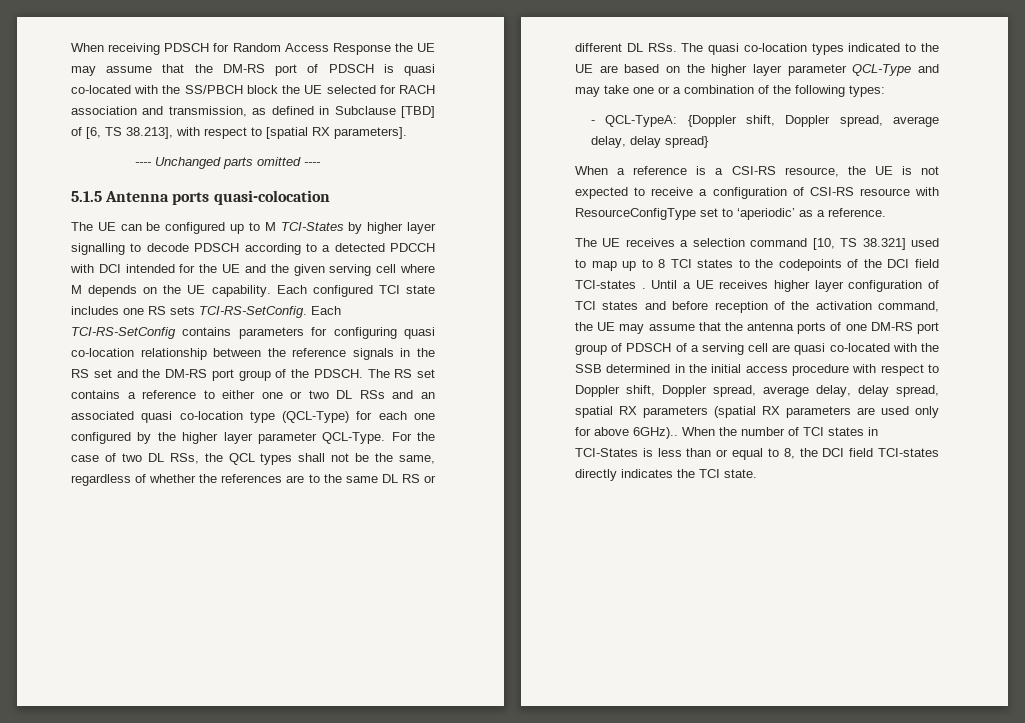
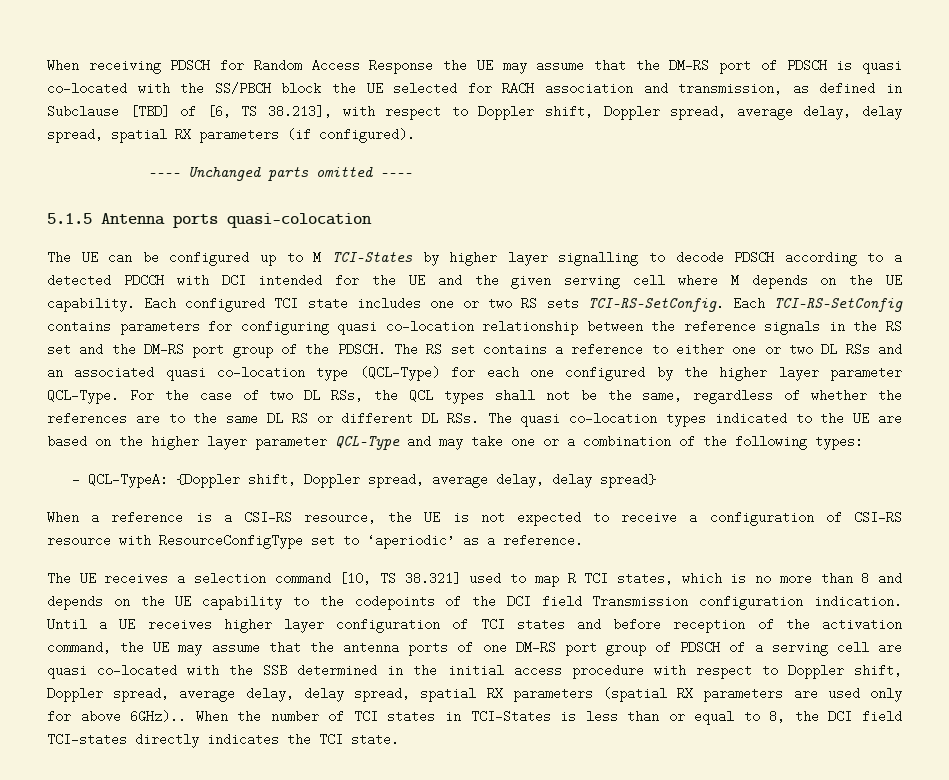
- When receiving PDSCH for Random Access Response the UE may assume that the DM-RS port of PDSCH is quasi co-located with the SS/PBCH block the UE selected for RACH association and transmission, as defined in Subclause [TBD] of [6, TS 38.213], with respect to [spatial RX parameters].
+ When receiving PDSCH for Random Access Response the UE may assume that the DM-RS port of PDSCH is quasi co-located with the SS/PBCH block the UE selected for RACH association and transmission, as defined in Subclause [TBD] of [6, TS 38.213], with respect to Doppler shift, Doppler spread, average delay, delay spread, spatial RX parameters (if configured).
- Each configured TCI state includes one RS sets TCI-RS-SetConfig.
+ Each configured TCI state includes one or two RS sets TCI-RS-SetConfig.
- The UE receives a selection command [10, TS 38.321] used to map up to 8 TCI states to the codepoints of the DCI field TCI-states .
+ The UE receives a selection command [10, TS 38.321] used to map R TCI states, which is no more than 8 and depends on the UE capability to the codepoints of the DCI field Transmission configuration indication.

